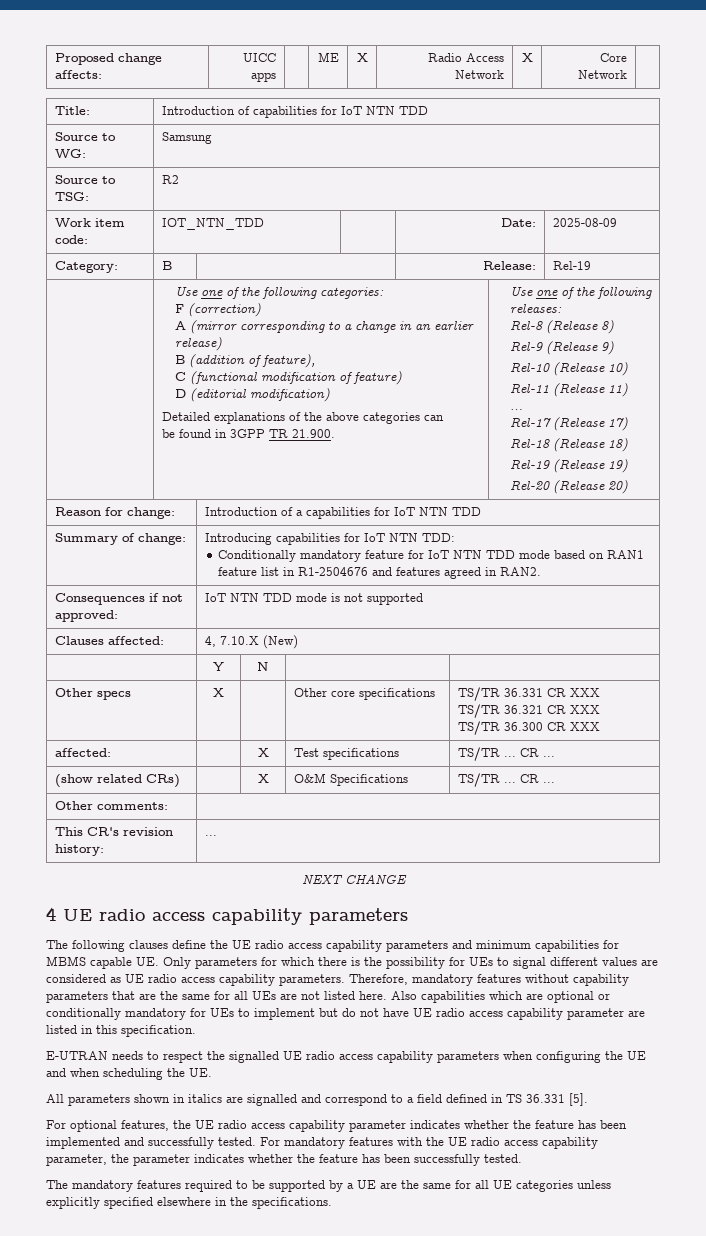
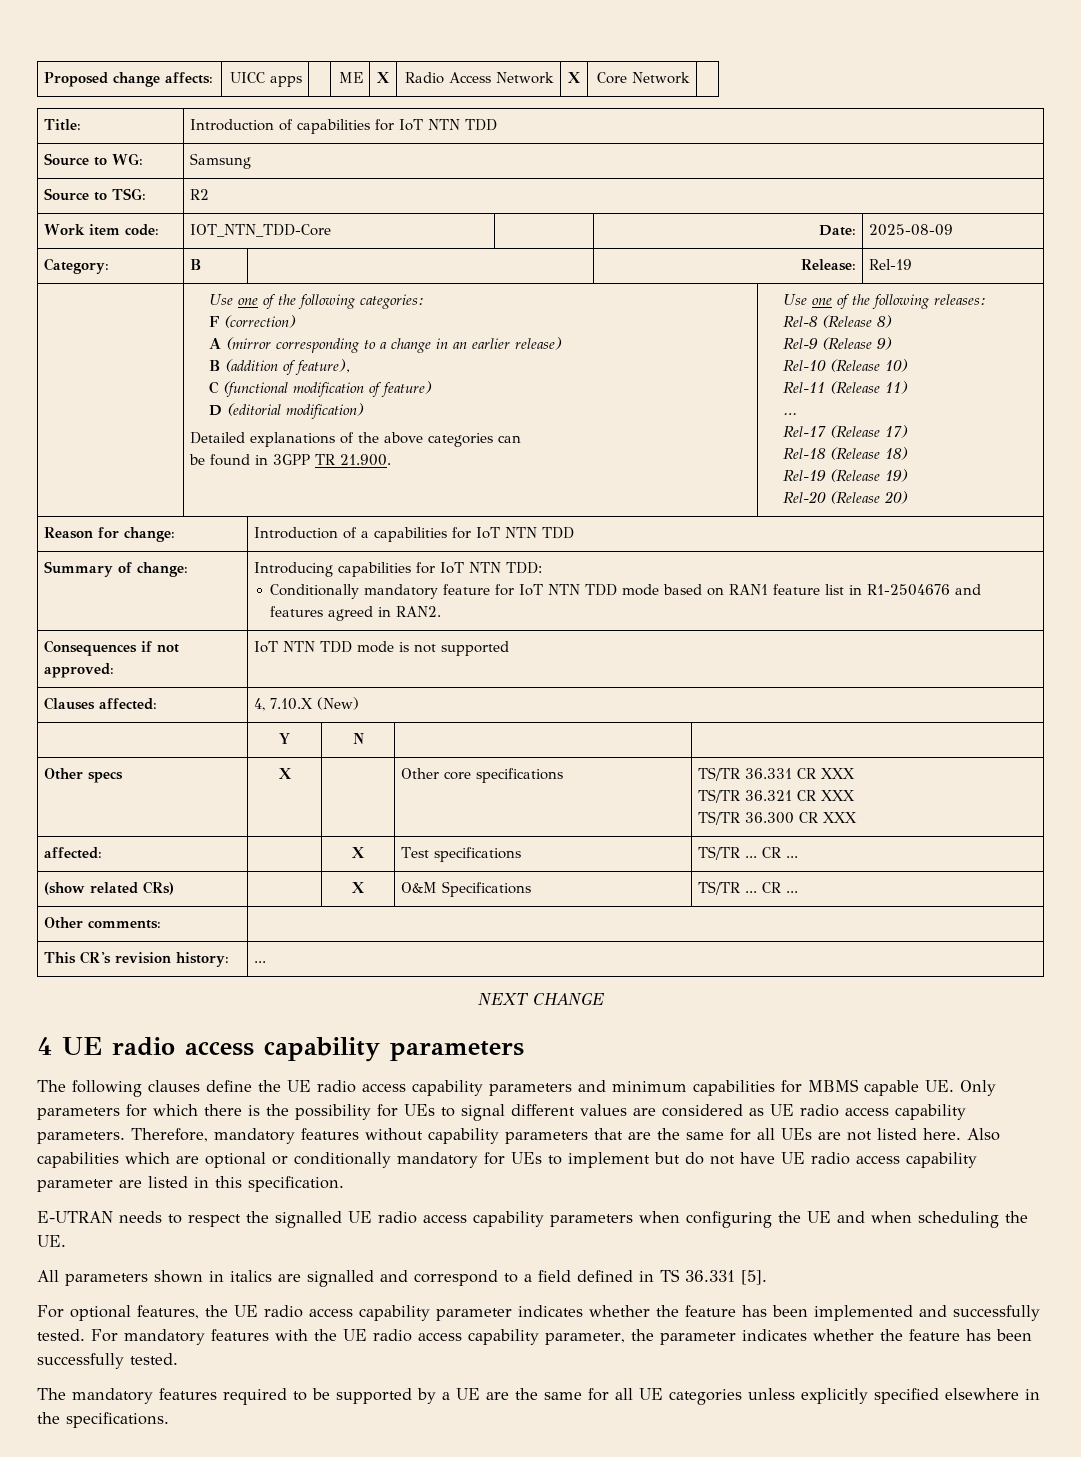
- Work item code: | IOT_NTN_TDD | | Date: | 2025-08-09
+ Work item code: | IOT_NTN_TDD-Core | | Date: | 2025-08-09

